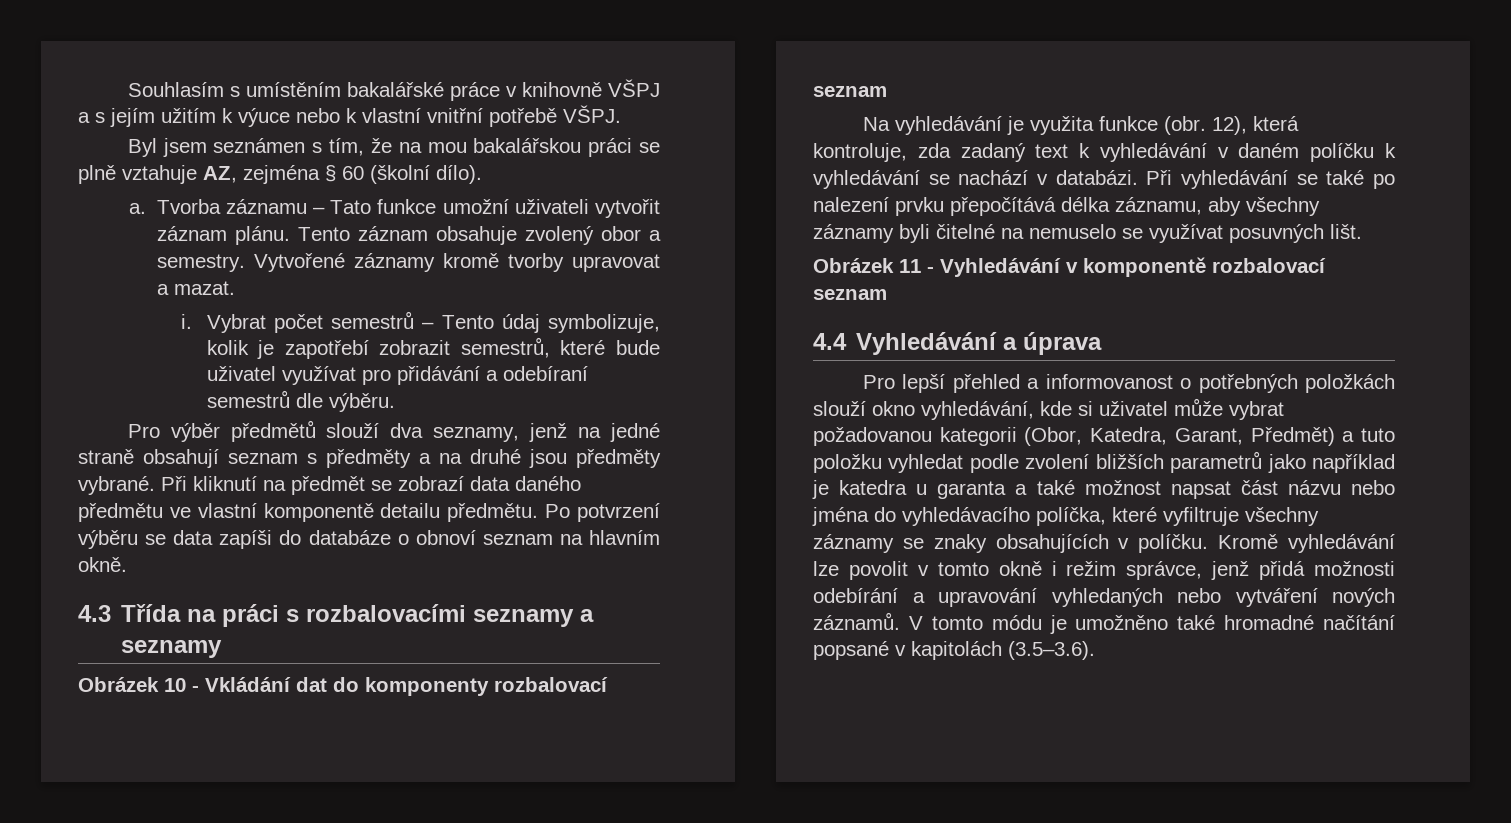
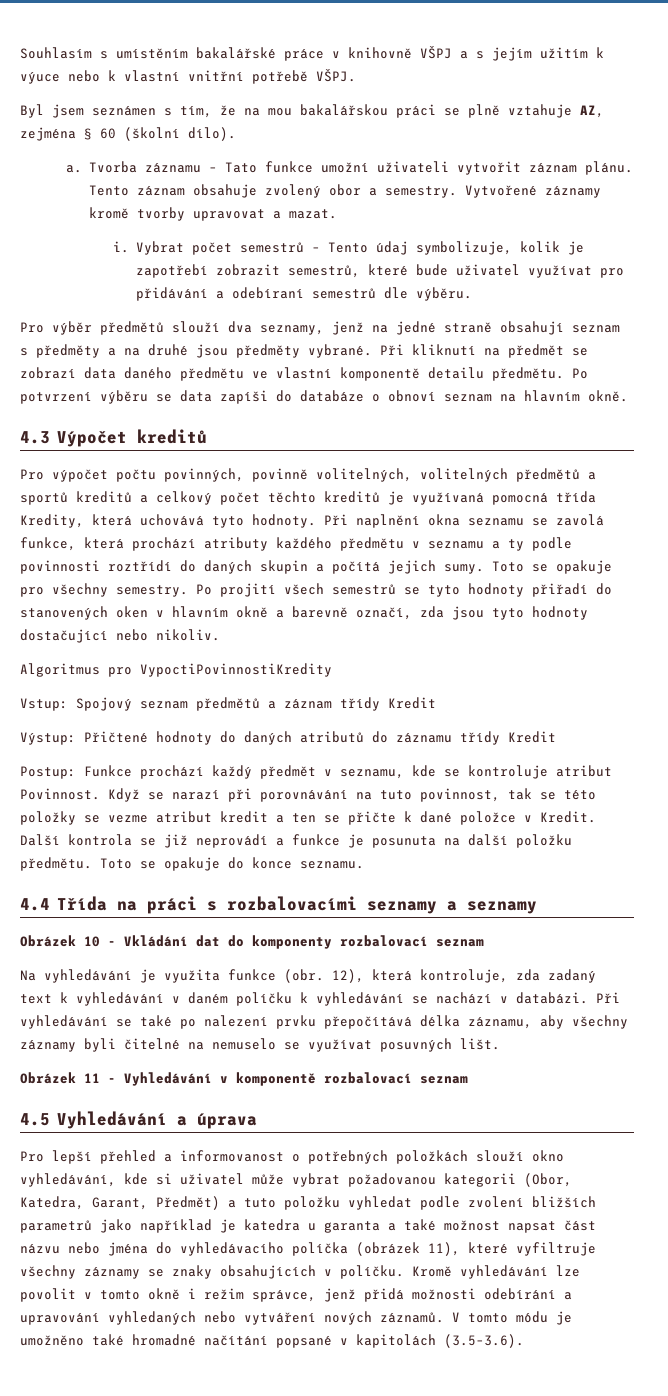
- 4.3 Třída na práci s rozbalovacími seznamy a seznamy
+ 4.3 Výpočet kreditů
+ Pro výpočet počtu povinných, povinně volitelných, volitelných předmětů a sportů kreditů a celkový počet těchto kreditů je využívaná pomocná třída Kredity, která uchovává tyto hodnoty. Při naplnění okna seznamu se zavolá funkce, která prochází atributy každého předmětu v seznamu a ty podle povinnosti roztřídí do daných skupin a počítá jejich sumy. Toto se opakuje pro všechny semestry. Po projití všech semestrů se tyto hodnoty přiřadí do stanovených oken v hlavním okně a barevně označí, zda jsou tyto hodnoty dostačující nebo nikoliv.
+ Algoritmus pro VypoctiPovinnostiKredity
+ Vstup: Spojový seznam předmětů a záznam třídy Kredit
+ Výstup: Přičtené hodnoty do daných atributů do záznamu třídy Kredit
+ Postup: Funkce prochází každý předmět v seznamu, kde se kontroluje atribut Povinnost. Když se narazí při porovnávání na tuto povinnost, tak se této položky se vezme atribut kredit a ten se přičte k dané položce v Kredit. Další kontrola se již neprovádí a funkce je posunuta na další položku předmětu. Toto se opakuje do konce seznamu.
+ 4.4 Třída na práci s rozbalovacími seznamy a seznamy
- 4.4 Vyhledávání a úprava
+ 4.5 Vyhledávání a úprava
- Pro lepší přehled a informovanost o potřebných položkách slouží okno vyhledávání, kde si uživatel může vybrat požadovanou kategorii (Obor, Katedra, Garant, Předmět) a tuto položku vyhledat podle zvolení bližších parametrů jako například je katedra u garanta a také možnost napsat část názvu nebo jména do vyhledávacího políčka, které vyfiltruje všechny záznamy se znaky obsahujících v políčku.
+ Pro lepší přehled a informovanost o potřebných položkách slouží okno vyhledávání, kde si uživatel může vybrat požadovanou kategorii (Obor, Katedra, Garant, Předmět) a tuto položku vyhledat podle zvolení bližších parametrů jako například je katedra u garanta a také možnost napsat část názvu nebo jména do vyhledávacího políčka (obrázek 11), které vyfiltruje všechny záznamy se znaky obsahujících v políčku.

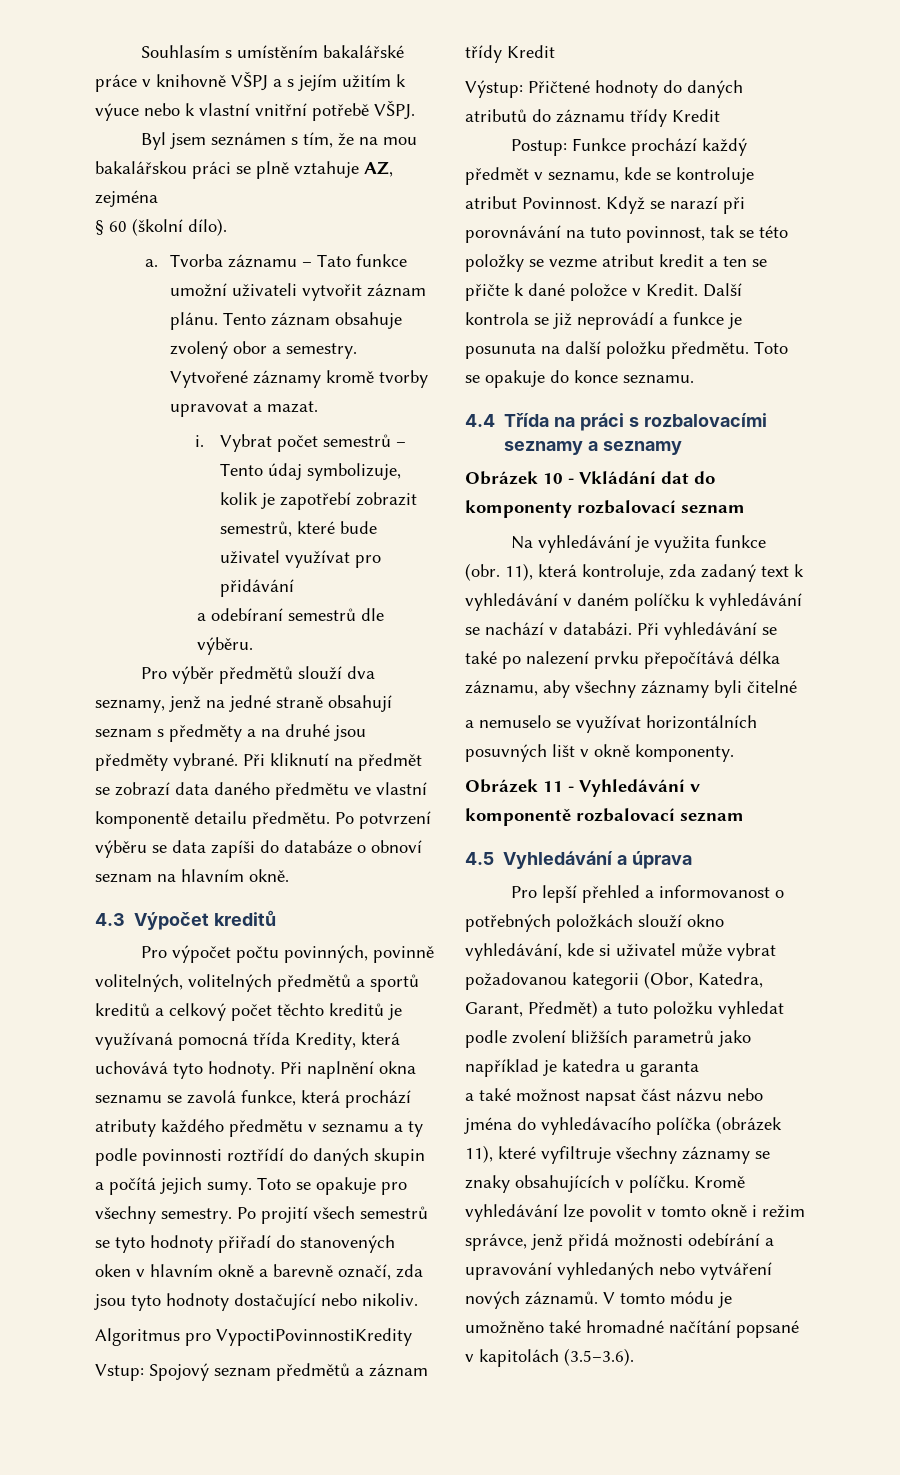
- Byl jsem seznámen s tím, že na mou bakalářskou práci se plně vztahuje AZ, zejména § 60 (školní dílo).
+ Byl jsem seznámen s tím, že na mou bakalářskou práci se plně vztahuje AZ, zejména
+ § 60 (školní dílo).
- Vybrat počet semestrů – Tento údaj symbolizuje, kolik je zapotřebí zobrazit semestrů, které bude uživatel využívat pro přidávání a odebíraní semestrů dle výběru.
+ Vybrat počet semestrů – Tento údaj symbolizuje, kolik je zapotřebí zobrazit semestrů, které bude uživatel využívat pro přidávání
+ a odebíraní semestrů dle výběru.
- 12), která kontroluje, zda zadaný text k vyhledávání v daném políčku k vyhledávání se nachází v databázi.
+ 11), která kontroluje, zda zadaný text k vyhledávání v daném políčku k vyhledávání se nachází v databázi.
- Při vyhledávání se také po nalezení prvku přepočítává délka záznamu, aby všechny záznamy byli čitelné na nemuselo se využívat posuvných lišt.
+ Při vyhledávání se také po nalezení prvku přepočítává délka záznamu, aby všechny záznamy byli čitelné
+ a nemuselo se využívat horizontálních posuvných lišt v okně komponenty.
- Pro lepší přehled a informovanost o potřebných položkách slouží okno vyhledávání, kde si uživatel může vybrat požadovanou kategorii (Obor, Katedra, Garant, Předmět) a tuto položku vyhledat podle zvolení bližších parametrů jako například je katedra u garanta a také možnost napsat část názvu nebo jména do vyhledávacího políčka (obrázek 11), které vyfiltruje všechny záznamy se znaky obsahujících v políčku.
+ Pro lepší přehled a informovanost o potřebných položkách slouží okno vyhledávání, kde si uživatel může vybrat požadovanou kategorii (Obor, Katedra, Garant, Předmět) a tuto položku vyhledat podle zvolení bližších parametrů jako například je katedra u garanta
+ a také možnost napsat část názvu nebo jména do vyhledávacího políčka (obrázek 11), které vyfiltruje všechny záznamy se znaky obsahujících v políčku.

